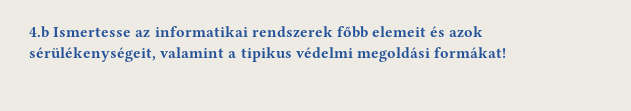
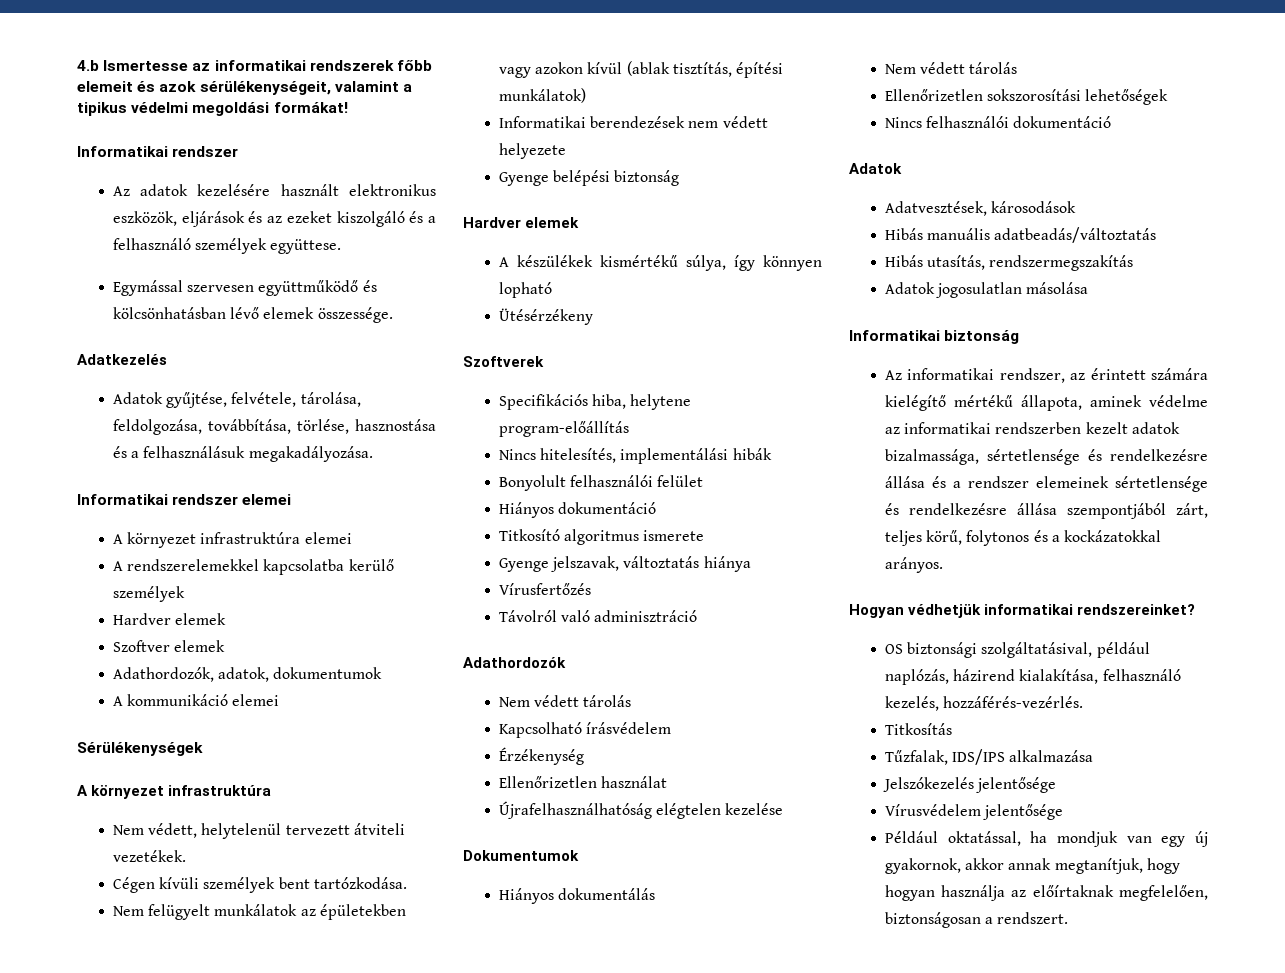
  4.b Ismertesse az informatikai rendszerek főbb elemeit és azok sérülékenységeit, valamint a tipikus védelmi megoldási formákat!
+ Informatikai rendszer
+ Az adatok kezelésére használt elektronikus eszközök, eljárások és az ezeket kiszolgáló és a felhasználó személyek együttese.
+ Egymással szervesen együttműködő és kölcsönhatásban lévő elemek összessége.
+ Adatkezelés
+ Adatok gyűjtése, felvétele, tárolása, feldolgozása, továbbítása, törlése, hasznostása és a felhasználásuk megakadályozása.
+ Informatikai rendszer elemei
+ A környezet infrastruktúra elemei
+ A rendszerelemekkel kapcsolatba kerülő személyek
+ Hardver elemek
+ Szoftver elemek
+ Adathordozók, adatok, dokumentumok
+ A kommunikáció elemei
+ Sérülékenységek
+ A környezet infrastruktúra
+ Nem védett, helytelenül tervezett átviteli vezetékek.
+ Cégen kívüli személyek bent tartózkodása.
+ Nem felügyelt munkálatok az épületekben vagy azokon kívül (ablak tisztítás, építési munkálatok)
+ Informatikai berendezések nem védett helyezete
+ Gyenge belépési biztonság
+ Hardver elemek
+ A készülékek kismértékű súlya, így könnyen lopható
+ Ütésérzékeny
+ Szoftverek
+ Specifikációs hiba, helytene program-előállítás
+ Nincs hitelesítés, implementálási hibák
+ Bonyolult felhasználói felület
+ Hiányos dokumentáció
+ Titkosító algoritmus ismerete
+ Gyenge jelszavak, változtatás hiánya
+ Vírusfertőzés
+ Távolról való adminisztráció
+ Adathordozók
+ Nem védett tárolás
+ Kapcsolható írásvédelem
+ Érzékenység
+ Ellenőrizetlen használat
+ Újrafelhasználhatóság elégtelen kezelése
+ Dokumentumok
+ Hiányos dokumentálás
+ Nem védett tárolás
+ Ellenőrizetlen sokszorosítási lehetőségek
+ Nincs felhasználói dokumentáció
+ Adatok
+ Adatvesztések, károsodások
+ Hibás manuális adatbeadás/változtatás
+ Hibás utasítás, rendszermegszakítás
+ Adatok jogosulatlan másolása
+ Informatikai biztonság
+ Az informatikai rendszer, az érintett számára kielégítő mértékű állapota, aminek védelme az informatikai rendszerben kezelt adatok bizalmassága, sértetlensége és rendelkezésre állása és a rendszer elemeinek sértetlensége és rendelkezésre állása szempontjából zárt, teljes körű, folytonos és a kockázatokkal arányos.
+ Hogyan védhetjük informatikai rendszereinket?
+ OS biztonsági szolgáltatásival, például naplózás, házirend kialakítása, felhasználó kezelés, hozzáférés-vezérlés.
+ Titkosítás
+ Tűzfalak, IDS/IPS alkalmazása
+ Jelszókezelés jelentősége
+ Vírusvédelem jelentősége
+ Például oktatással, ha mondjuk van egy új gyakornok, akkor annak megtanítjuk, hogy hogyan használja az előírtaknak megfelelően, biztonságosan a rendszert.

